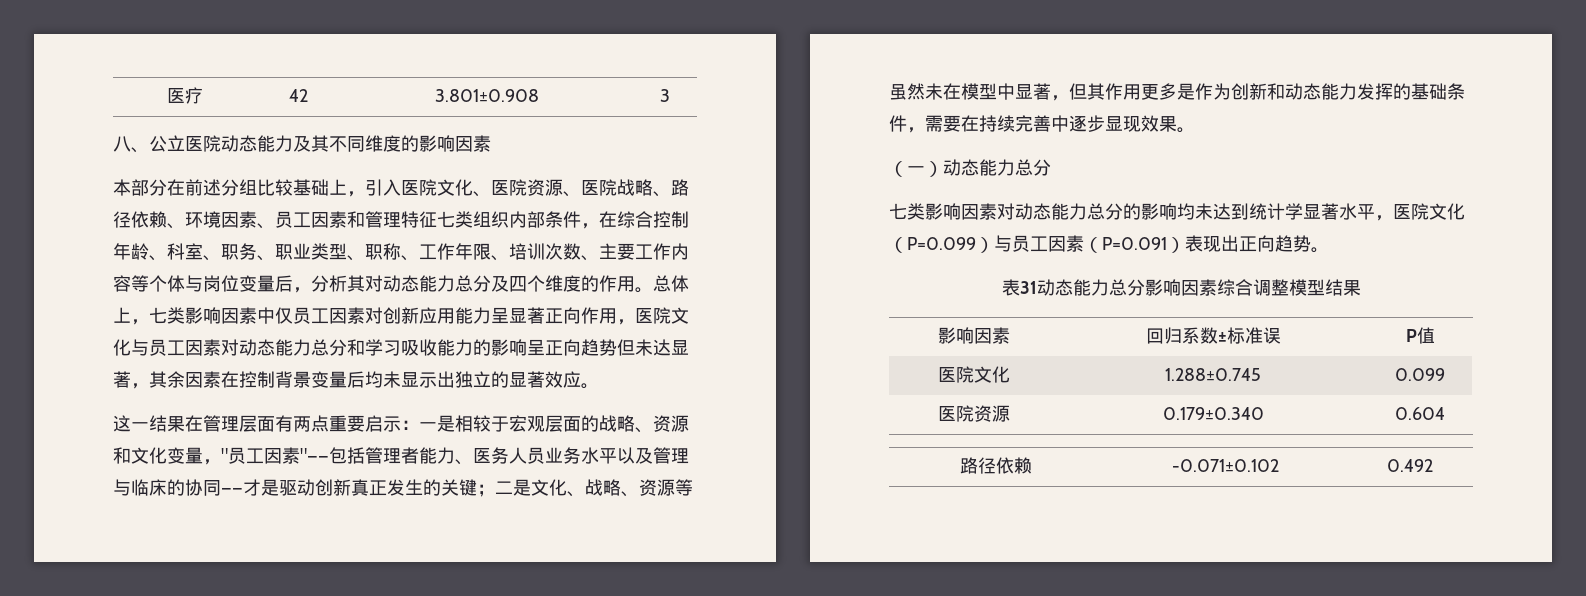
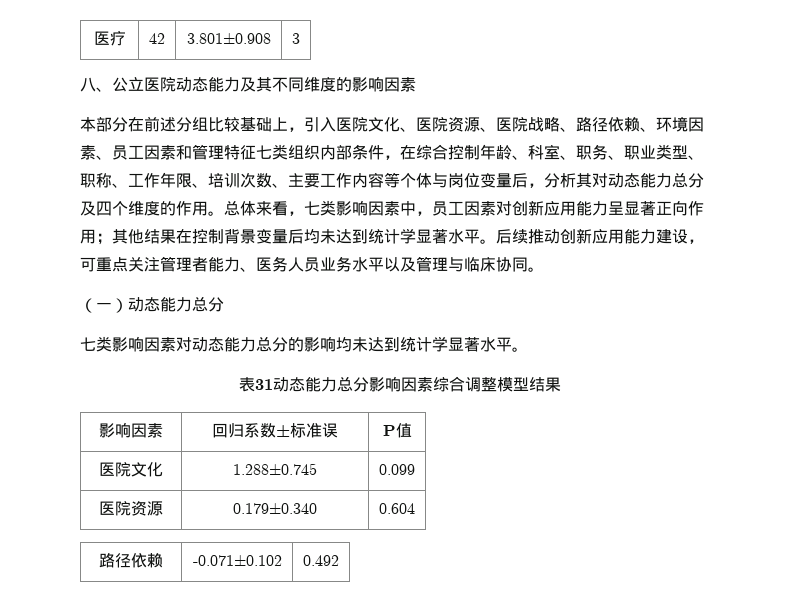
- 总体上，七类影响因素中仅员工因素对创新应用能力呈显著正向作用，医院文化与员工因素对动态能力总分和学习吸收能力的影响呈正向趋势但未达显著，其余因素在控制背景变量后均未显示出独立的显著效应。
- 这一结果在管理层面有两点重要启示：一是相较于宏观层面的战略、资源和文化变量，"员工因素"——包括管理者能力、医务人员业务水平以及管理与临床的协同——才是驱动创新真正发生的关键；二是文化、战略、资源等虽然未在模型中显著，但其作用更多是作为创新和动态能力发挥的基础条件，需要在持续完善中逐步显现效果。
+ 总体来看，七类影响因素中，员工因素对创新应用能力呈显著正向作用；其他结果在控制背景变量后均未达到统计学显著水平。后续推动创新应用能力建设，可重点关注管理者能力、医务人员业务水平以及管理与临床协同。
- 七类影响因素对动态能力总分的影响均未达到统计学显著水平，医院文化（P=0.099）与员工因素（P=0.091）表现出正向趋势。
+ 七类影响因素对动态能力总分的影响均未达到统计学显著水平。

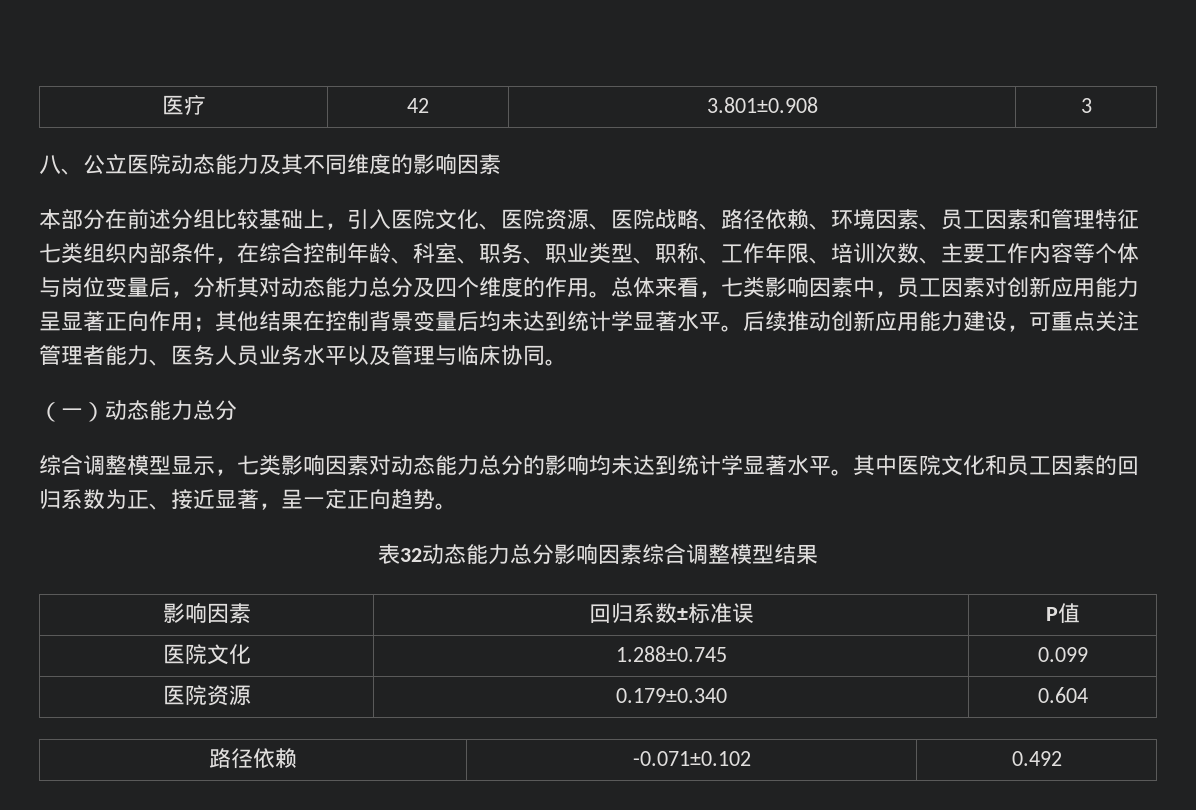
- 七类影响因素对动态能力总分的影响均未达到统计学显著水平。
+ 综合调整模型显示，七类影响因素对动态能力总分的影响均未达到统计学显著水平。其中医院文化和员工因素的回归系数为正、接近显著，呈一定正向趋势。
- 表31动态能力总分影响因素综合调整模型结果
+ 表32动态能力总分影响因素综合调整模型结果

